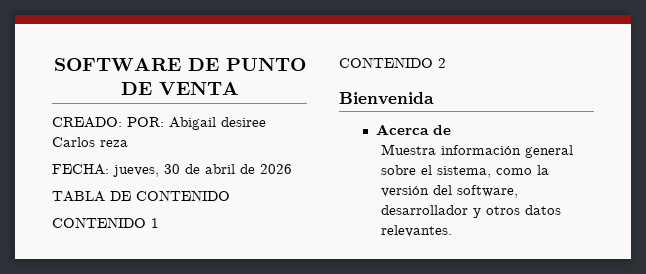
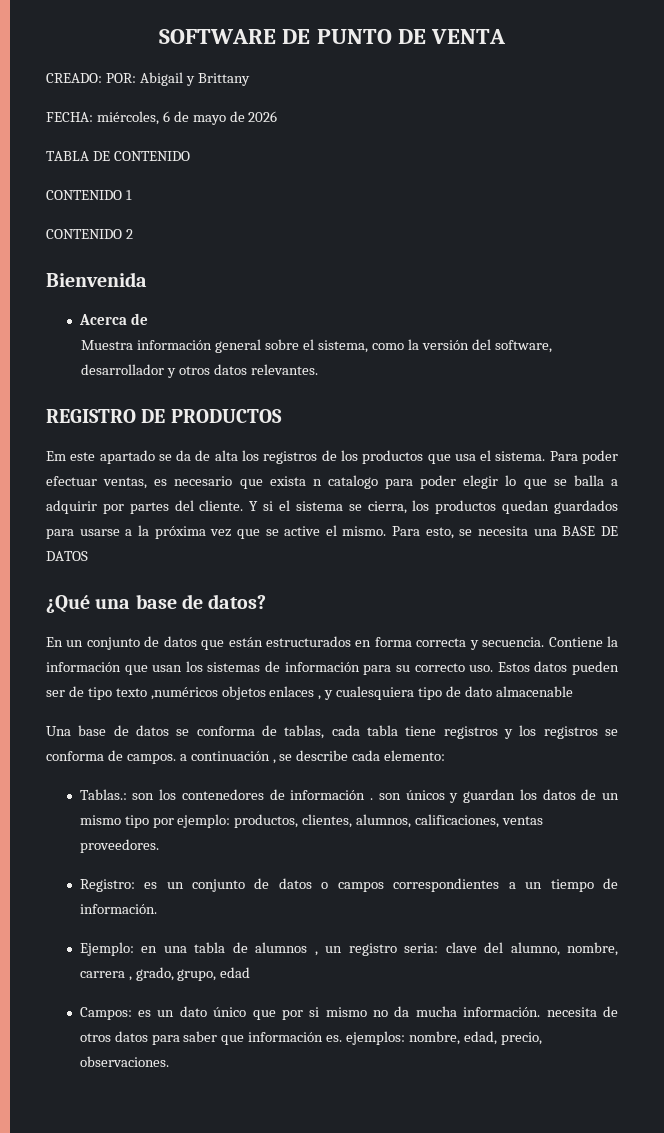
- CREADO: POR: Abigail desiree Carlos reza
- FECHA: jueves, 30 de abril de 2026
+ CREADO: POR: Abigail y Brittany
+ FECHA: miércoles, 6 de mayo de 2026
+ REGISTRO DE PRODUCTOS
+ Em este apartado se da de alta los registros de los productos que usa el sistema. Para poder efectuar ventas, es necesario que exista n catalogo para poder elegir lo que se balla a adquirir por partes del cliente. Y si el sistema se cierra, los productos quedan guardados para usarse a la próxima vez que se active el mismo. Para esto, se necesita una BASE DE DATOS
+ ¿Qué una base de datos?
+ En un conjunto de datos que están estructurados en forma correcta y secuencia. Contiene la información que usan los sistemas de información para su correcto uso. Estos datos pueden ser de tipo texto ,numéricos objetos enlaces , y cualesquiera tipo de dato almacenable
+ Una base de datos se conforma de tablas, cada tabla tiene registros y los registros se conforma de campos. a continuación , se describe cada elemento:
+ Tablas.: son los contenedores de información . son únicos y guardan los datos de un mismo tipo por ejemplo: productos, clientes, alumnos, calificaciones, ventas proveedores.
+ Registro: es un conjunto de datos o campos correspondientes a un tiempo de información.
+ Ejemplo: en una tabla de alumnos , un registro seria: clave del alumno, nombre, carrera , grado, grupo, edad
+ Campos: es un dato único que por si mismo no da mucha información. necesita de otros datos para saber que información es. ejemplos: nombre, edad, precio, observaciones.

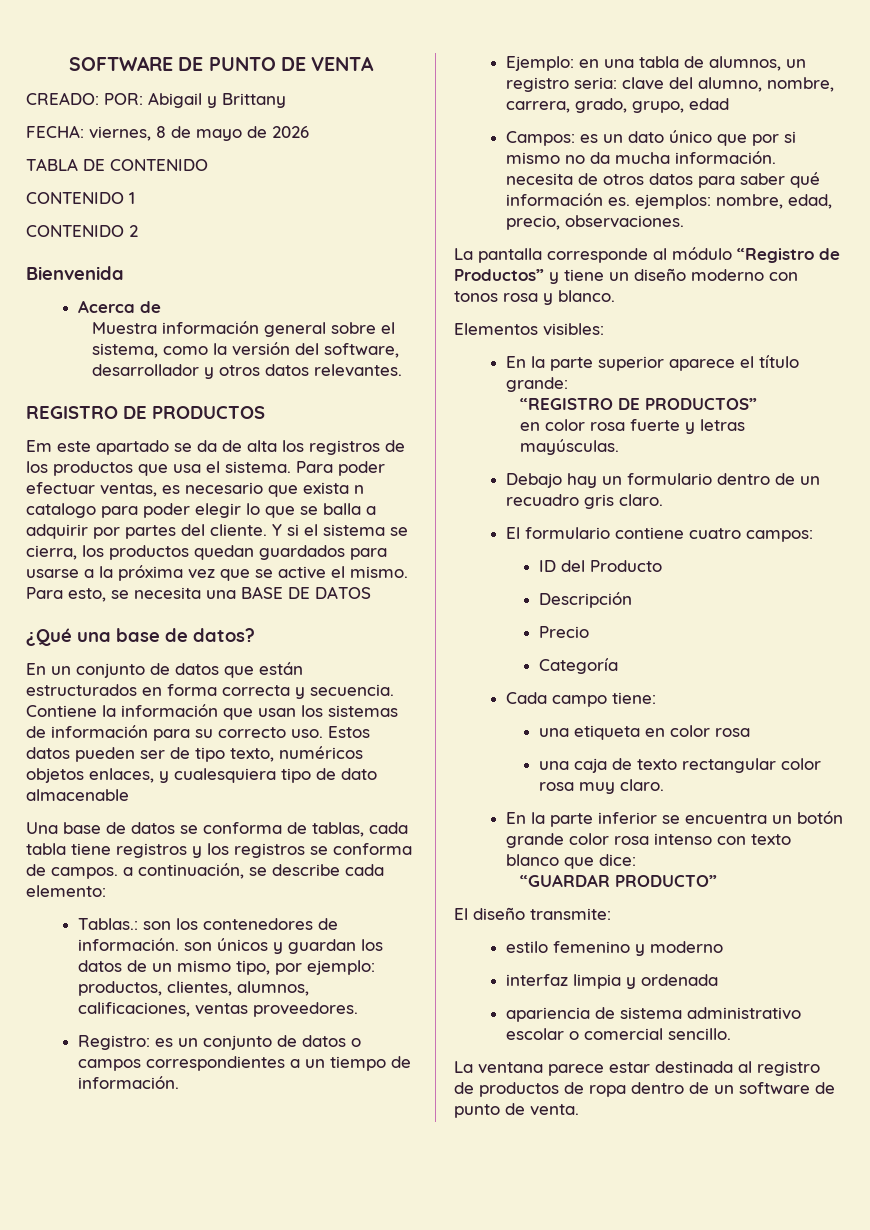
- FECHA: miércoles, 6 de mayo de 2026
+ FECHA: viernes, 8 de mayo de 2026
- Estos datos pueden ser de tipo texto ,numéricos objetos enlaces , y cualesquiera tipo de dato almacenable
+ Estos datos pueden ser de tipo texto, numéricos objetos enlaces, y cualesquiera tipo de dato almacenable
- Una base de datos se conforma de tablas, cada tabla tiene registros y los registros se conforma de campos. a continuación , se describe cada elemento:
+ Una base de datos se conforma de tablas, cada tabla tiene registros y los registros se conforma de campos. a continuación, se describe cada elemento:
- Tablas.: son los contenedores de información . son únicos y guardan los datos de un mismo tipo por ejemplo: productos, clientes, alumnos, calificaciones, ventas proveedores.
+ Tablas.: son los contenedores de información. son únicos y guardan los datos de un mismo tipo, por ejemplo: productos, clientes, alumnos, calificaciones, ventas proveedores.
- Ejemplo: en una tabla de alumnos , un registro seria: clave del alumno, nombre, carrera , grado, grupo, edad
+ Ejemplo: en una tabla de alumnos, un registro seria: clave del alumno, nombre, carrera, grado, grupo, edad
- Campos: es un dato único que por si mismo no da mucha información. necesita de otros datos para saber que información es. ejemplos: nombre, edad, precio, observaciones.
+ Campos: es un dato único que por si mismo no da mucha información. necesita de otros datos para saber qué información es. ejemplos: nombre, edad, precio, observaciones.
+ La pantalla corresponde al módulo “Registro de Productos” y tiene un diseño moderno con tonos rosa y blanco.
+ Elementos visibles:
+ En la parte superior aparece el título grande:
+ “REGISTRO DE PRODUCTOS”
+ en color rosa fuerte y letras mayúsculas.
+ Debajo hay un formulario dentro de un recuadro gris claro.
+ El formulario contiene cuatro campos:
+ ID del Producto
+ Descripción
+ Precio
+ Categoría
+ Cada campo tiene:
+ una etiqueta en color rosa
+ una caja de texto rectangular color rosa muy claro.
+ En la parte inferior se encuentra un botón grande color rosa intenso con texto blanco que dice:
+ “GUARDAR PRODUCTO”
+ El diseño transmite:
+ estilo femenino y moderno
+ interfaz limpia y ordenada
+ apariencia de sistema administrativo escolar o comercial sencillo.
+ La ventana parece estar destinada al registro de productos de ropa dentro de un software de punto de venta.

